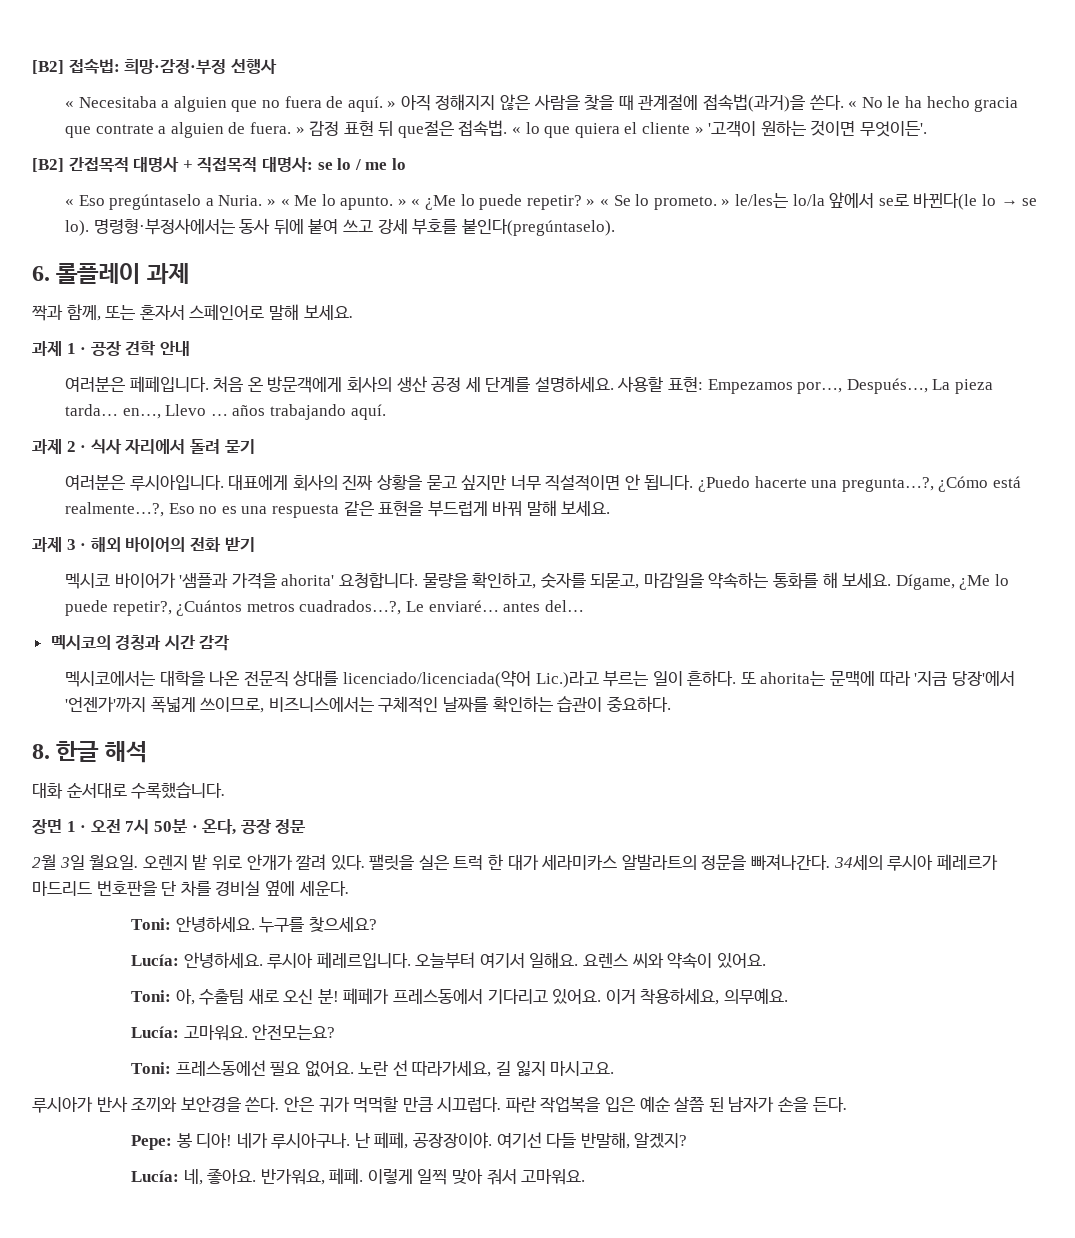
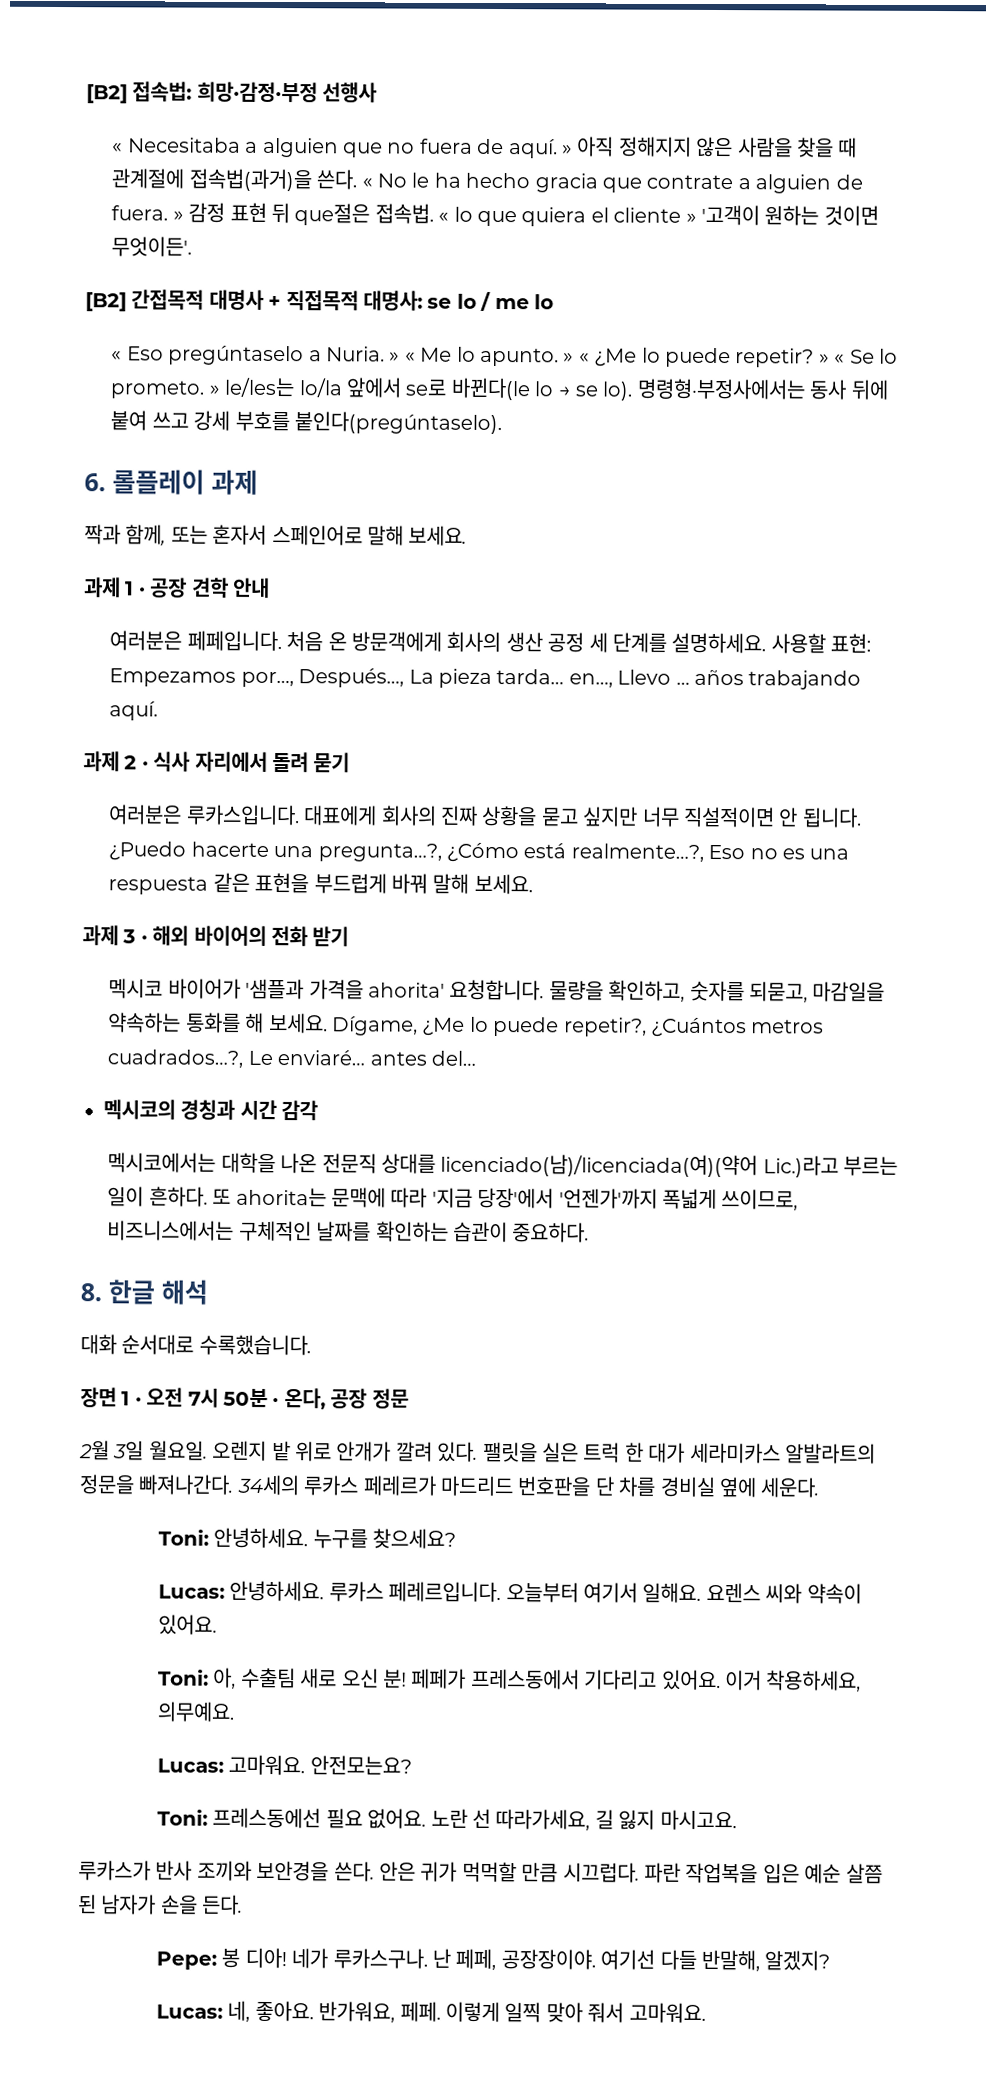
- 여러분은 루시아입니다.
+ 여러분은 루카스입니다.
- 멕시코에서는 대학을 나온 전문직 상대를 licenciado/licenciada(약어 Lic.)라고 부르는 일이 흔하다.
+ 멕시코에서는 대학을 나온 전문직 상대를 licenciado(남)/licenciada(여)(약어 Lic.)라고 부르는 일이 흔하다.
- 34세의 루시아 페레르가 마드리드 번호판을 단 차를 경비실 옆에 세운다.
+ 34세의 루카스 페레르가 마드리드 번호판을 단 차를 경비실 옆에 세운다.
- Lucía: 안녕하세요. 루시아 페레르입니다.
+ Lucas: 안녕하세요. 루카스 페레르입니다.
- Lucía: 고마워요.
+ Lucas: 고마워요.
- 루시아가 반사 조끼와 보안경을 쓴다.
+ 루카스가 반사 조끼와 보안경을 쓴다.
- 네가 루시아구나.
+ 네가 루카스구나.
- Lucía: 네, 좋아요.
+ Lucas: 네, 좋아요.

